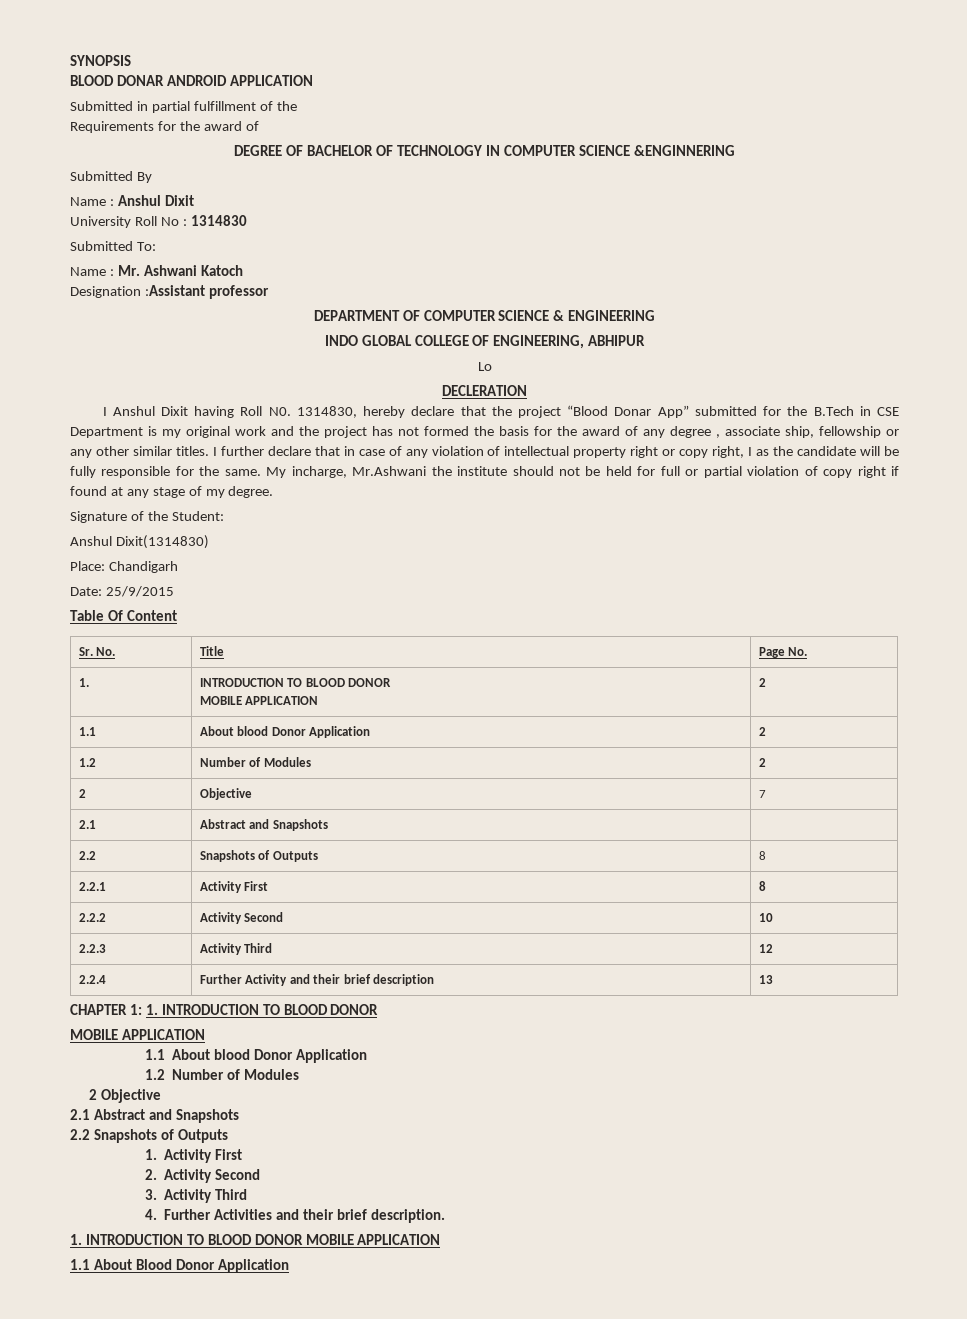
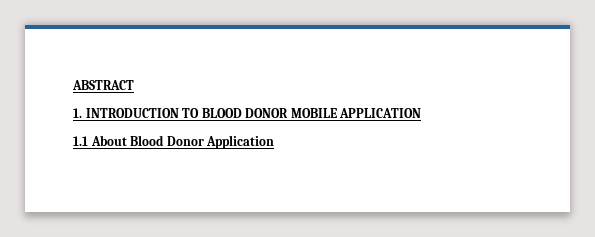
- SYNOPSIS
- BLOOD DONAR ANDROID APPLICATION
- Submitted in partial fulfillment of the
- Requirements for the award of
- DEGREE OF BACHELOR OF TECHNOLOGY IN COMPUTER SCIENCE &ENGINNERING
- Submitted By
- Name : Anshul Dixit
- University Roll No : 1314830
- Submitted To:
- Name : Mr. Ashwani Katoch
- Designation :Assistant professor
- DEPARTMENT OF COMPUTER SCIENCE & ENGINEERING
- INDO GLOBAL COLLEGE OF ENGINEERING, ABHIPUR
- Lo
- DECLERATION
- I Anshul Dixit having Roll N0. 1314830, hereby declare that the project “Blood Donar App” submitted for the B.Tech in CSE Department is my original work and the project has not formed the basis for the award of any degree , associate ship, fellowship or any other similar titles. I further declare that in case of any violation of intellectual property right or copy right, I as the candidate will be fully responsible for the same. My incharge, Mr.Ashwani the institute should not be held for full or partial violation of copy right if found at any stage of my degree.
- Signature of the Student:
- Anshul Dixit(1314830)
- Place: Chandigarh
- Date: 25/9/2015
- Table Of Content
- Sr. No. | Title | Page No.
- 1. | INTRODUCTION TO BLOOD DONOR
- MOBILE APPLICATION | 2
- 1.1 | About blood Donor Application | 2
- 1.2 | Number of Modules | 2
- 2 | Objective | 7
- 2.1 | Abstract and Snapshots |
- 2.2 | Snapshots of Outputs | 8
- 2.2.1 | Activity First | 8
- 2.2.2 | Activity Second | 10
- 2.2.3 | Activity Third | 12
- 2.2.4 | Further Activity and their brief description | 13
- CHAPTER 1: 1. INTRODUCTION TO BLOOD DONOR
- MOBILE APPLICATION
- 1.1 About blood Donor Application
- 1.2 Number of Modules
- 2 Objective
- 2.1 Abstract and Snapshots
- 2.2 Snapshots of Outputs
- 1. Activity First
- 2. Activity Second
- 3. Activity Third
- 4. Further Activities and their brief description.
+ ABSTRACT

